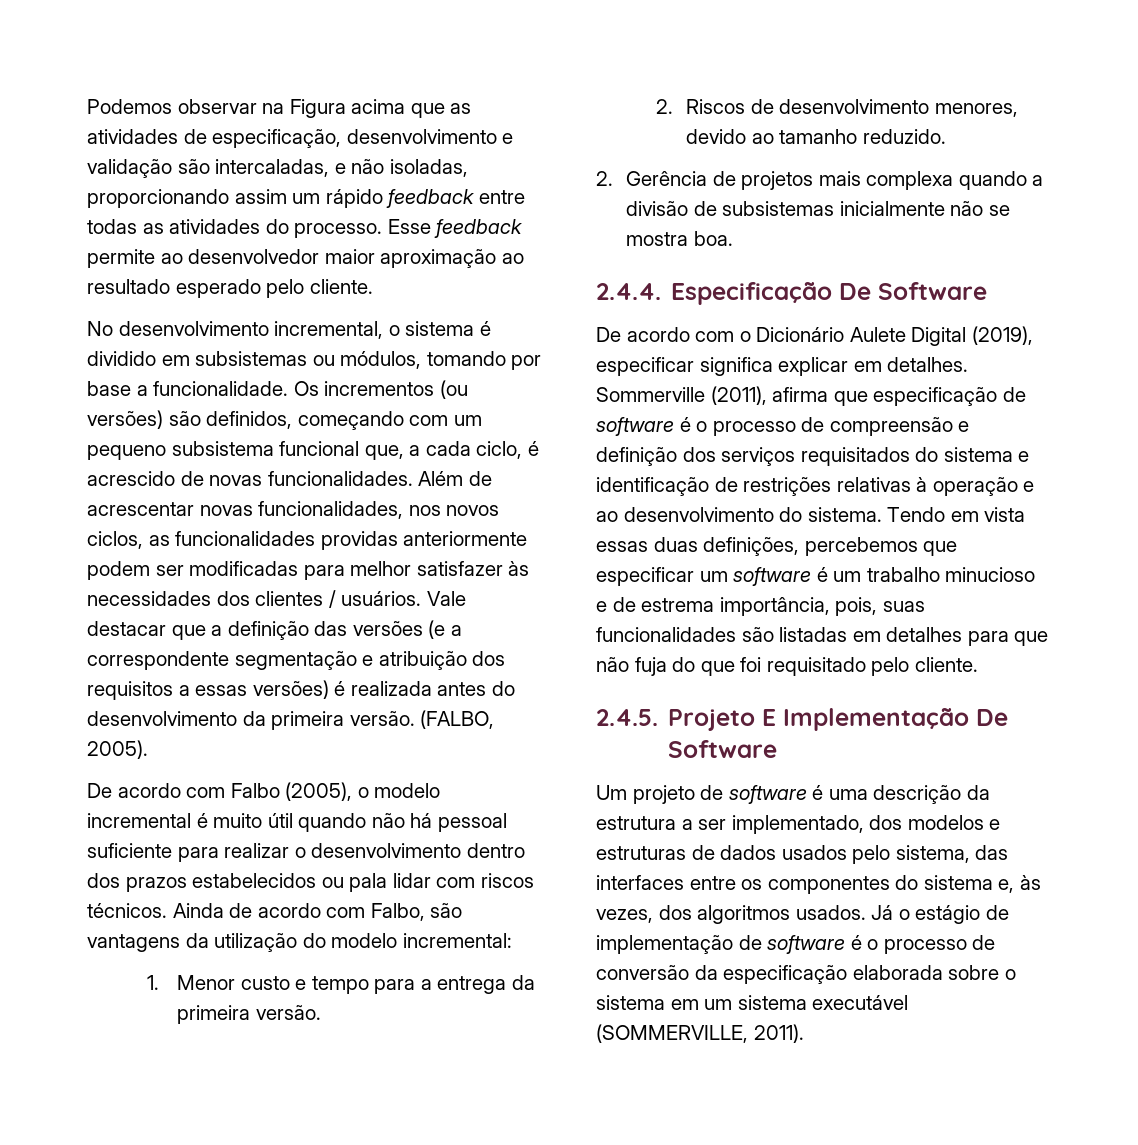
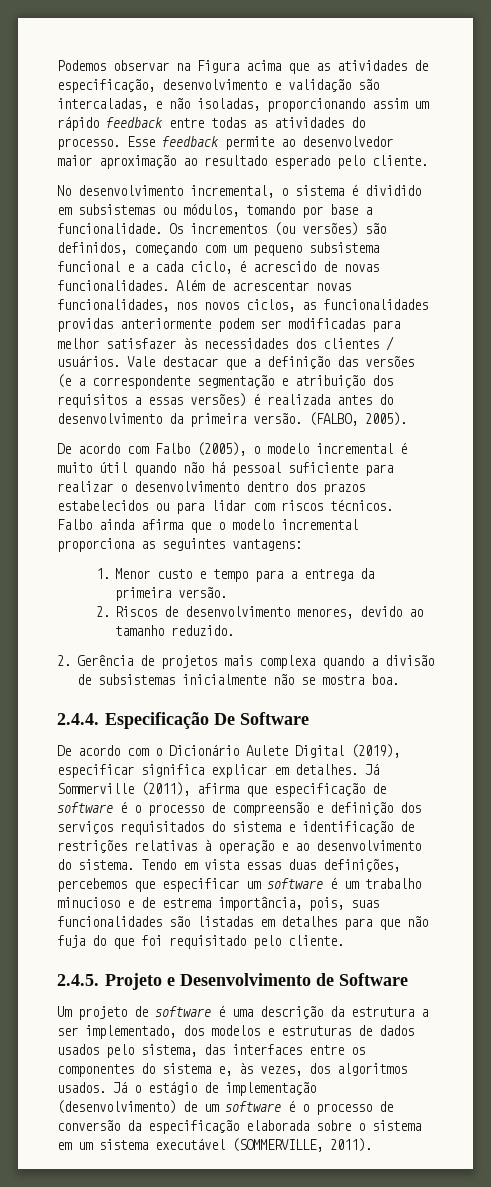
- Os incrementos (ou versões) são definidos, começando com um pequeno subsistema funcional que, a cada ciclo, é acrescido de novas funcionalidades.
+ Os incrementos (ou versões) são definidos, começando com um pequeno subsistema funcional e a cada ciclo, é acrescido de novas funcionalidades.
- De acordo com Falbo (2005), o modelo incremental é muito útil quando não há pessoal suficiente para realizar o desenvolvimento dentro dos prazos estabelecidos ou pala lidar com riscos técnicos.
+ De acordo com Falbo (2005), o modelo incremental é muito útil quando não há pessoal suficiente para realizar o desenvolvimento dentro dos prazos estabelecidos ou para lidar com riscos técnicos.
- Ainda de acordo com Falbo, são vantagens da utilização do modelo incremental:
+ Falbo ainda afirma que o modelo incremental proporciona as seguintes vantagens:
- Sommerville (2011), afirma que especificação de software é o processo de compreensão e definição dos serviços requisitados do sistema e identificação de restrições relativas à operação e ao desenvolvimento do sistema.
+ Já Sommerville (2011), afirma que especificação de software é o processo de compreensão e definição dos serviços requisitados do sistema e identificação de restrições relativas à operação e ao desenvolvimento do sistema.
- 2.4.5. Projeto E Implementação De Software
+ 2.4.5. Projeto e Desenvolvimento de Software
- Já o estágio de implementação de software é o processo de conversão da especificação elaborada sobre o sistema em um sistema executável (SOMMERVILLE, 2011).
+ Já o estágio de implementação (desenvolvimento) de um software é o processo de conversão da especificação elaborada sobre o sistema em um sistema executável (SOMMERVILLE, 2011).

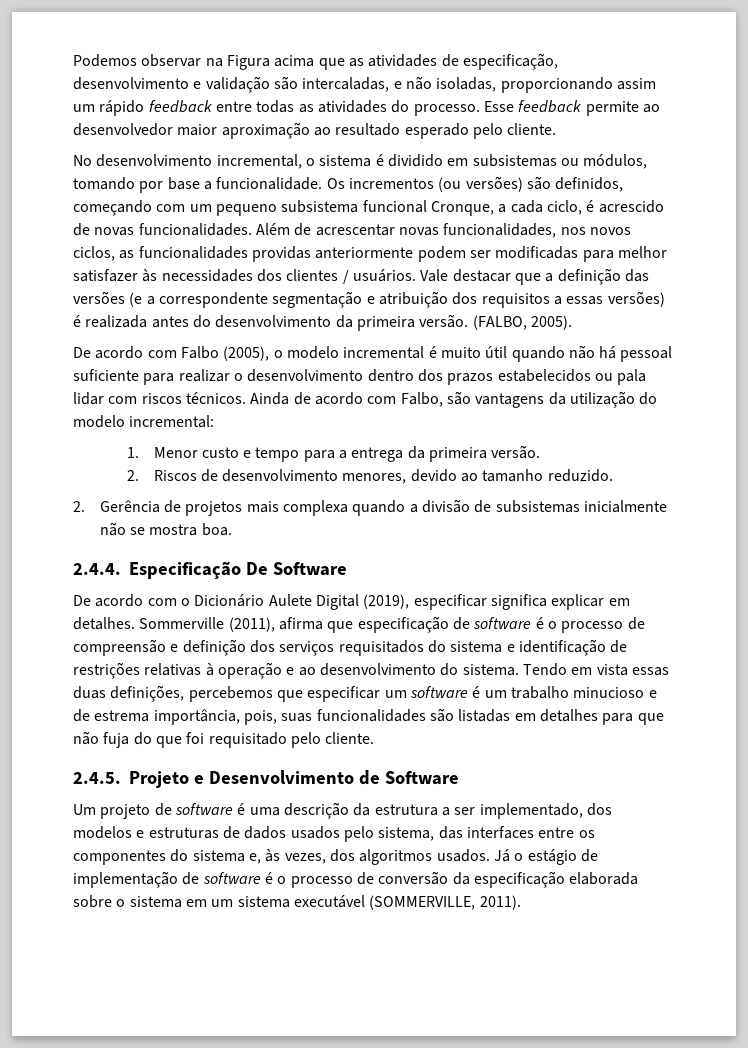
- Os incrementos (ou versões) são definidos, começando com um pequeno subsistema funcional e a cada ciclo, é acrescido de novas funcionalidades.
+ Os incrementos (ou versões) são definidos, começando com um pequeno subsistema funcional Cronque, a cada ciclo, é acrescido de novas funcionalidades.
- De acordo com Falbo (2005), o modelo incremental é muito útil quando não há pessoal suficiente para realizar o desenvolvimento dentro dos prazos estabelecidos ou para lidar com riscos técnicos.
+ De acordo com Falbo (2005), o modelo incremental é muito útil quando não há pessoal suficiente para realizar o desenvolvimento dentro dos prazos estabelecidos ou pala lidar com riscos técnicos.
- Falbo ainda afirma que o modelo incremental proporciona as seguintes vantagens:
+ Ainda de acordo com Falbo, são vantagens da utilização do modelo incremental:
- Já Sommerville (2011), afirma que especificação de software é o processo de compreensão e definição dos serviços requisitados do sistema e identificação de restrições relativas à operação e ao desenvolvimento do sistema.
+ Sommerville (2011), afirma que especificação de software é o processo de compreensão e definição dos serviços requisitados do sistema e identificação de restrições relativas à operação e ao desenvolvimento do sistema.
- Já o estágio de implementação (desenvolvimento) de um software é o processo de conversão da especificação elaborada sobre o sistema em um sistema executável (SOMMERVILLE, 2011).
+ Já o estágio de implementação de software é o processo de conversão da especificação elaborada sobre o sistema em um sistema executável (SOMMERVILLE, 2011).

